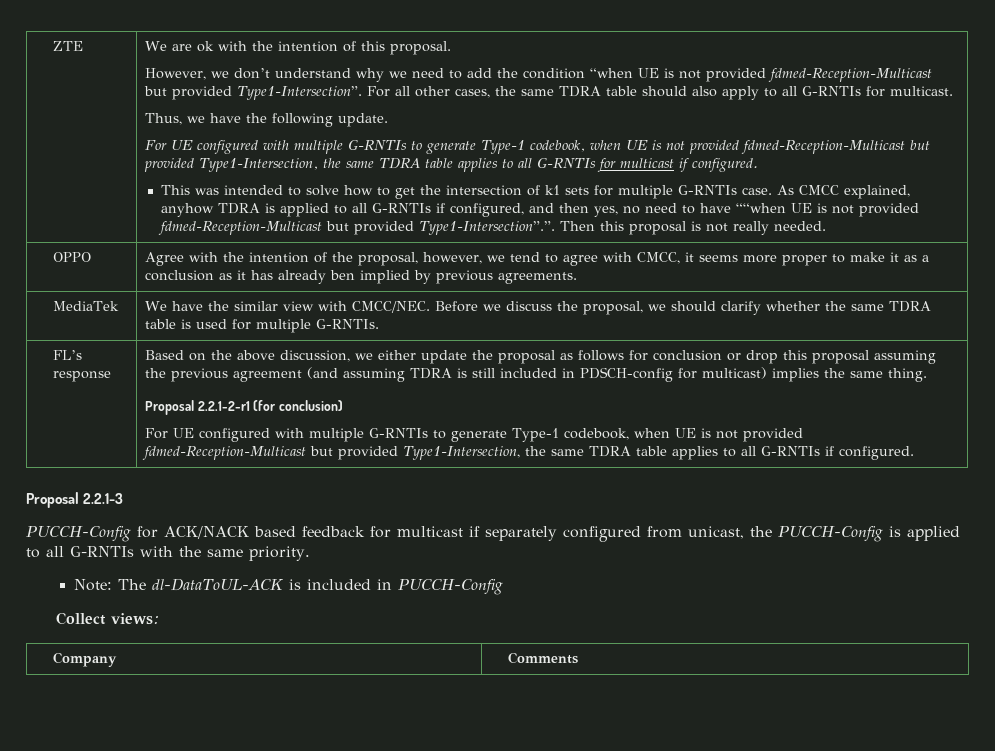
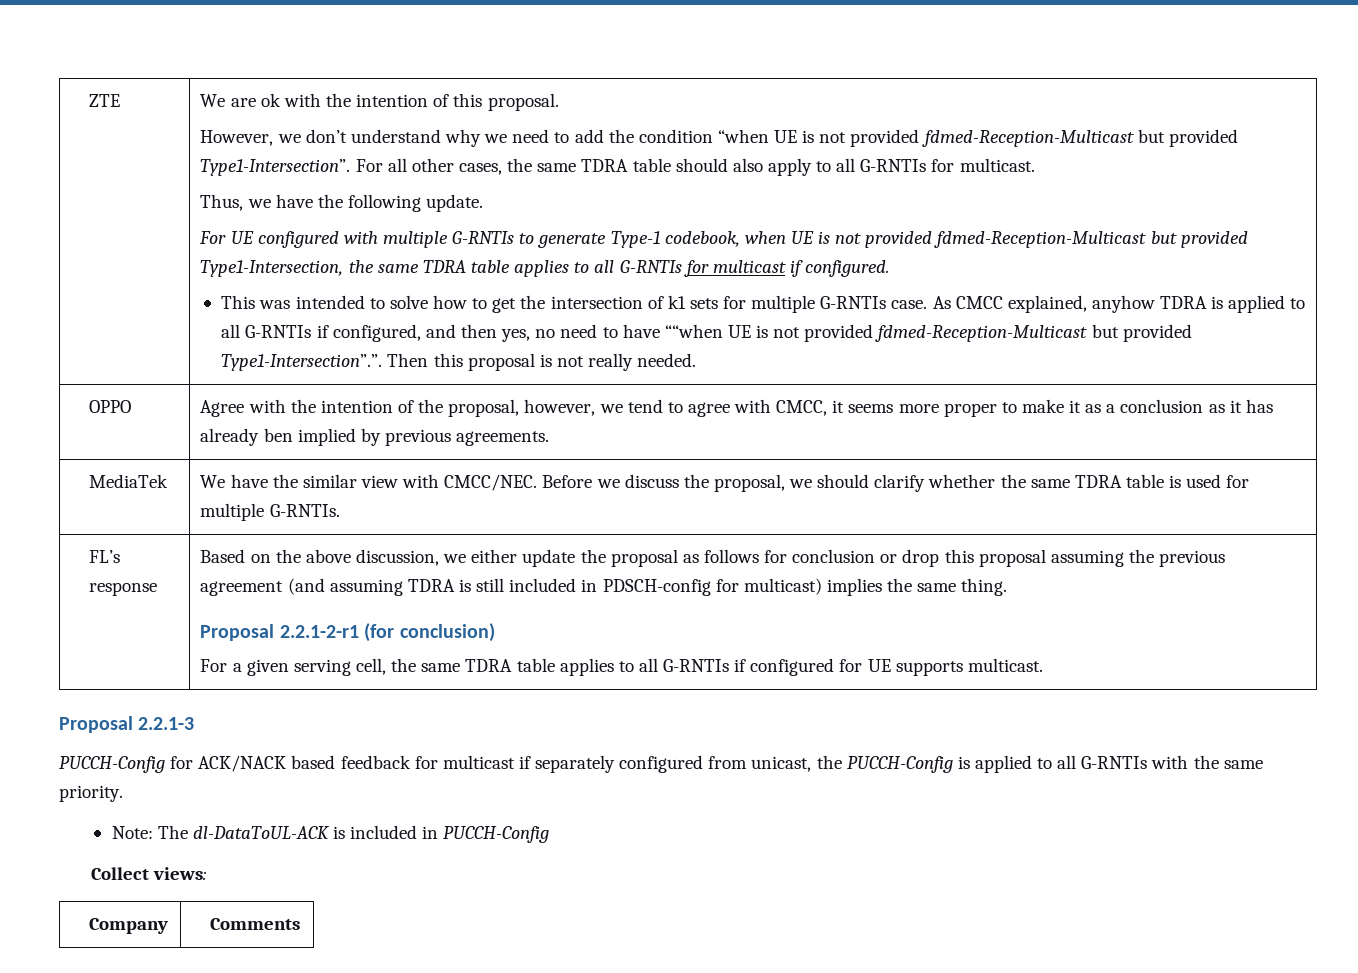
- For UE configured with multiple G-RNTIs to generate Type-1 codebook, when UE is not provided fdmed-Reception-Multicast but provided Type1-Intersection, the same TDRA table applies to all G-RNTIs if configured.
+ For a given serving cell, the same TDRA table applies to all G-RNTIs if configured for UE supports multicast.

